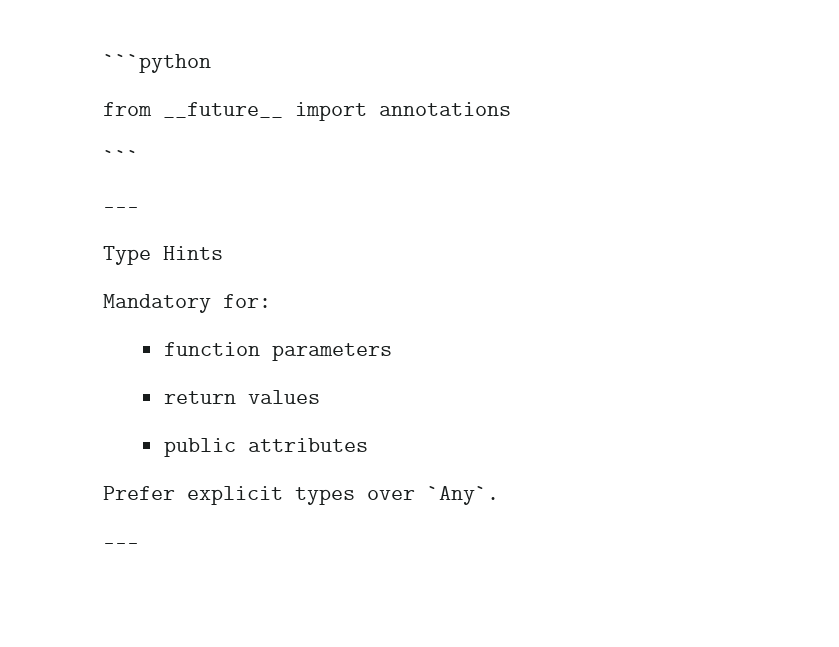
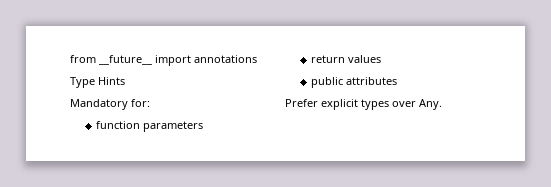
- ```python
- ```
- ---
- Prefer explicit types over `Any`.
- ---
+ Prefer explicit types over Any.

